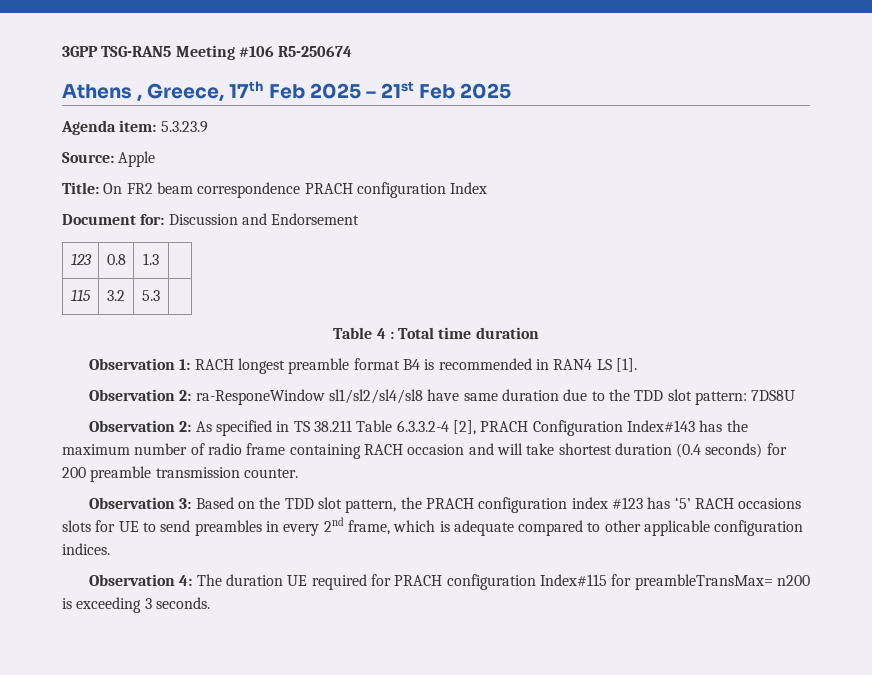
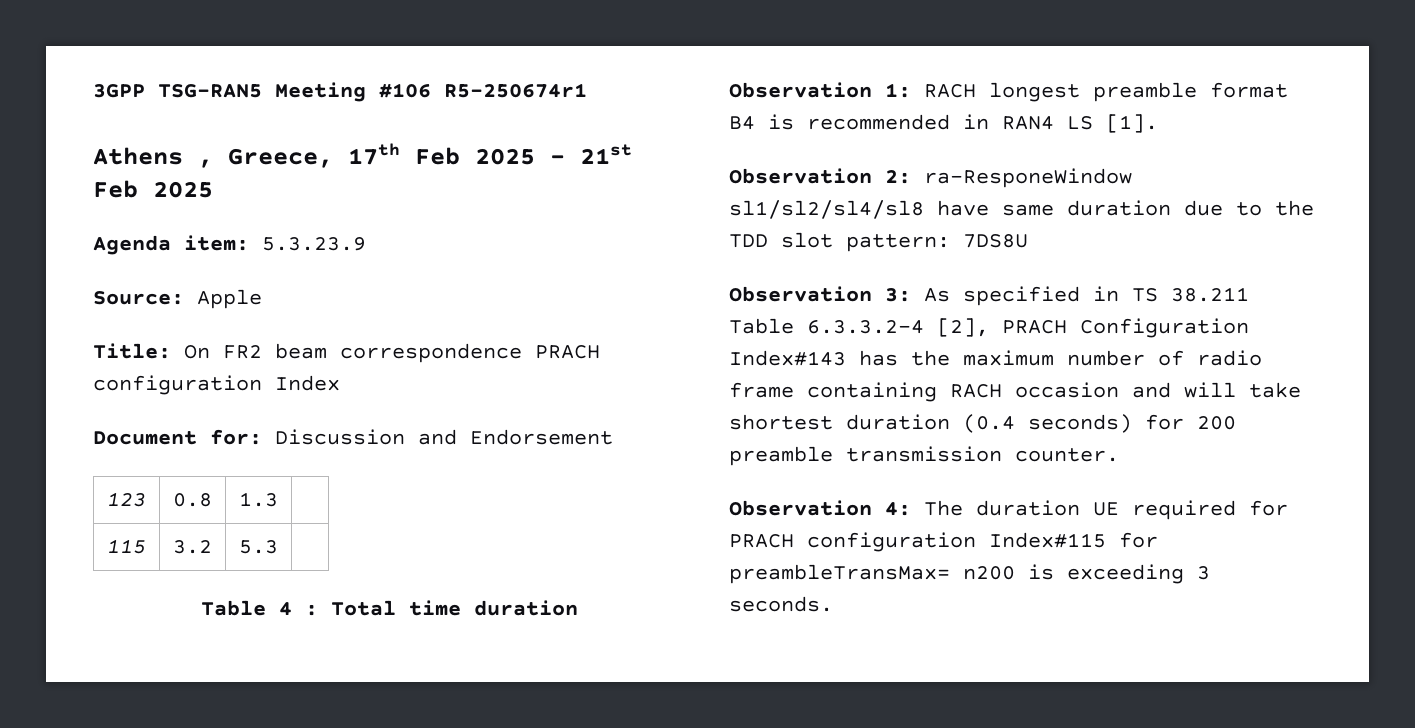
- 3GPP TSG-RAN5 Meeting #106 R5-250674
+ 3GPP TSG-RAN5 Meeting #106 R5-250674r1
- Observation 2: As specified in TS 38.211 Table 6.3.3.2-4 [2], PRACH Configuration Index#143 has the maximum number of radio frame containing RACH occasion and will take shortest duration (0.4 seconds) for 200 preamble transmission counter.
+ Observation 3: As specified in TS 38.211 Table 6.3.3.2-4 [2], PRACH Configuration Index#143 has the maximum number of radio frame containing RACH occasion and will take shortest duration (0.4 seconds) for 200 preamble transmission counter.
- Observation 3: Based on the TDD slot pattern, the PRACH configuration index #123 has ‘5’ RACH occasions slots for UE to send preambles in every 2nd frame, which is adequate compared to other applicable configuration indices.

